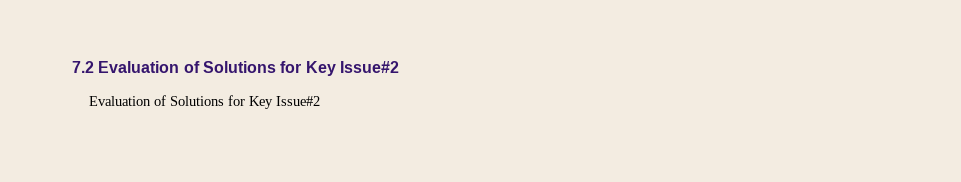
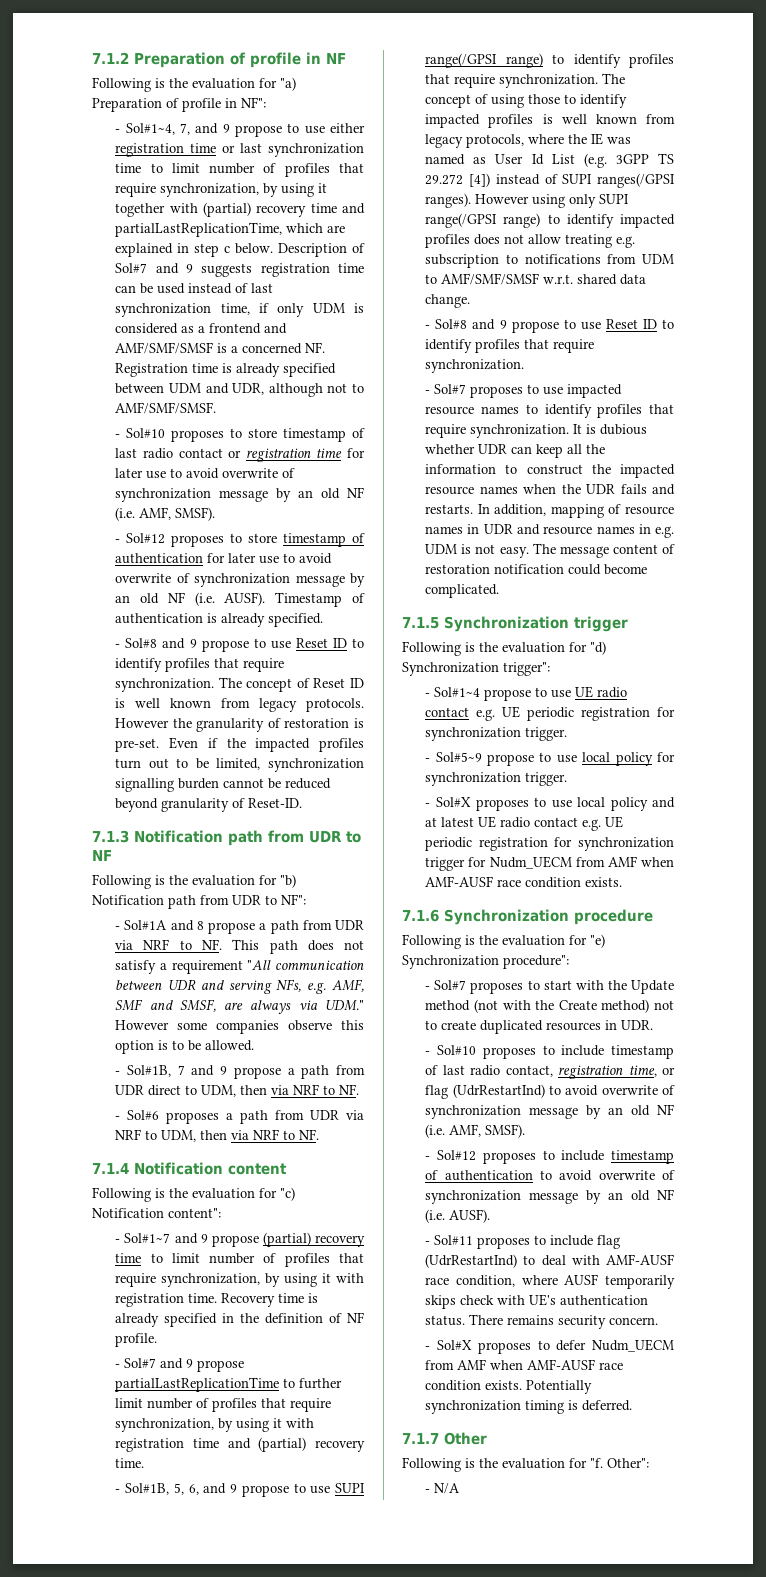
- 7.2 Evaluation of Solutions for Key Issue#2
- Evaluation of Solutions for Key Issue#2
+ 7.1.2 Preparation of profile in NF
+ Following is the evaluation for "a) Preparation of profile in NF":
+ - Sol#1~4, 7, and 9 propose to use either registration time or last synchronization time to limit number of profiles that require synchronization, by using it together with (partial) recovery time and partialLastReplicationTime, which are explained in step c below. Description of Sol#7 and 9 suggests registration time can be used instead of last synchronization time, if only UDM is considered as a frontend and AMF/SMF/SMSF is a concerned NF. Registration time is already specified between UDM and UDR, although not to AMF/SMF/SMSF.
+ - Sol#10 proposes to store timestamp of last radio contact or registration time for later use to avoid overwrite of synchronization message by an old NF (i.e. AMF, SMSF).
+ - Sol#12 proposes to store timestamp of authentication for later use to avoid overwrite of synchronization message by an old NF (i.e. AUSF). Timestamp of authentication is already specified.
+ - Sol#8 and 9 propose to use Reset ID to identify profiles that require synchronization. The concept of Reset ID is well known from legacy protocols. However the granularity of restoration is pre-set. Even if the impacted profiles turn out to be limited, synchronization signalling burden cannot be reduced beyond granularity of Reset-ID.
+ 7.1.3 Notification path from UDR to NF
+ Following is the evaluation for "b) Notification path from UDR to NF":
+ - Sol#1A and 8 propose a path from UDR via NRF to NF. This path does not satisfy a requirement "All communication between UDR and serving NFs, e.g. AMF, SMF and SMSF, are always via UDM." However some companies observe this option is to be allowed.
+ - Sol#1B, 7 and 9 propose a path from UDR direct to UDM, then via NRF to NF.
+ - Sol#6 proposes a path from UDR via NRF to UDM, then via NRF to NF.
+ 7.1.4 Notification content
+ Following is the evaluation for "c) Notification content":
+ - Sol#1~7 and 9 propose (partial) recovery time to limit number of profiles that require synchronization, by using it with registration time. Recovery time is already specified in the definition of NF profile.
+ - Sol#7 and 9 propose partialLastReplicationTime to further limit number of profiles that require synchronization, by using it with registration time and (partial) recovery time.
+ - Sol#1B, 5, 6, and 9 propose to use SUPI range(/GPSI range) to identify profiles that require synchronization. The concept of using those to identify impacted profiles is well known from legacy protocols, where the IE was named as User Id List (e.g. 3GPP TS 29.272 [4]) instead of SUPI ranges(/GPSI ranges). However using only SUPI range(/GPSI range) to identify impacted profiles does not allow treating e.g. subscription to notifications from UDM to AMF/SMF/SMSF w.r.t. shared data change.
+ - Sol#8 and 9 propose to use Reset ID to identify profiles that require synchronization.
+ - Sol#7 proposes to use impacted resource names to identify profiles that require synchronization. It is dubious whether UDR can keep all the information to construct the impacted resource names when the UDR fails and restarts. In addition, mapping of resource names in UDR and resource names in e.g. UDM is not easy. The message content of restoration notification could become complicated.
+ 7.1.5 Synchronization trigger
+ Following is the evaluation for "d) Synchronization trigger":
+ - Sol#1~4 propose to use UE radio contact e.g. UE periodic registration for synchronization trigger.
+ - Sol#5~9 propose to use local policy for synchronization trigger.
+ - Sol#X proposes to use local policy and at latest UE radio contact e.g. UE periodic registration for synchronization trigger for Nudm_UECM from AMF when AMF-AUSF race condition exists.
+ 7.1.6 Synchronization procedure
+ Following is the evaluation for "e) Synchronization procedure":
+ - Sol#7 proposes to start with the Update method (not with the Create method) not to create duplicated resources in UDR.
+ - Sol#10 proposes to include timestamp of last radio contact, registration time, or flag (UdrRestartInd) to avoid overwrite of synchronization message by an old NF (i.e. AMF, SMSF).
+ - Sol#12 proposes to include timestamp of authentication to avoid overwrite of synchronization message by an old NF (i.e. AUSF).
+ - Sol#11 proposes to include flag (UdrRestartInd) to deal with AMF-AUSF race condition, where AUSF temporarily skips check with UE's authentication status. There remains security concern.
+ - Sol#X proposes to defer Nudm_UECM from AMF when AMF-AUSF race condition exists. Potentially synchronization timing is deferred.
+ 7.1.7 Other
+ Following is the evaluation for "f. Other":
+ - N/A

